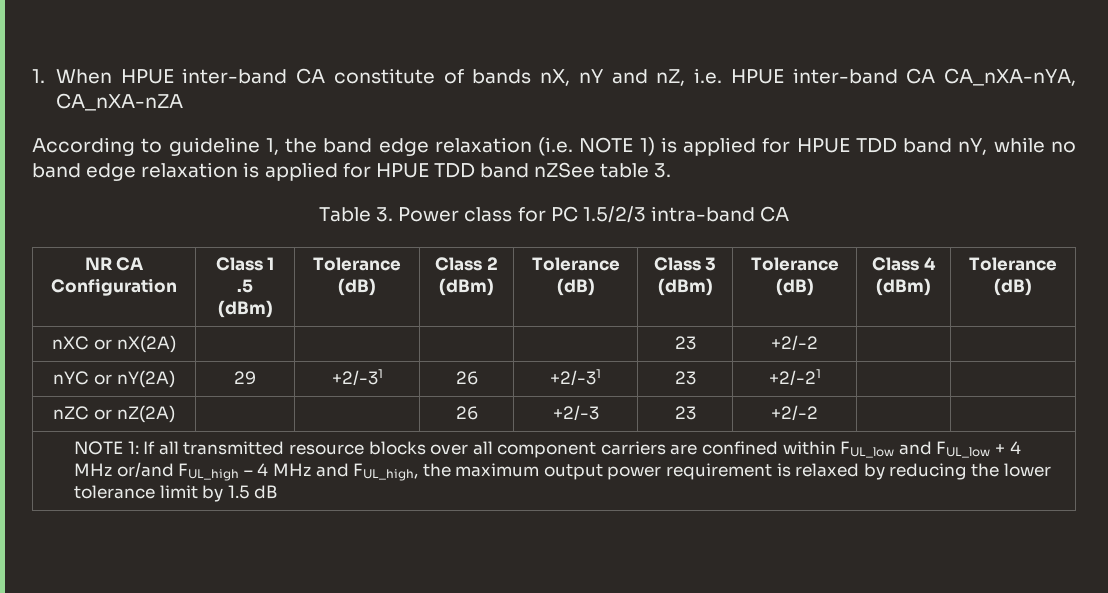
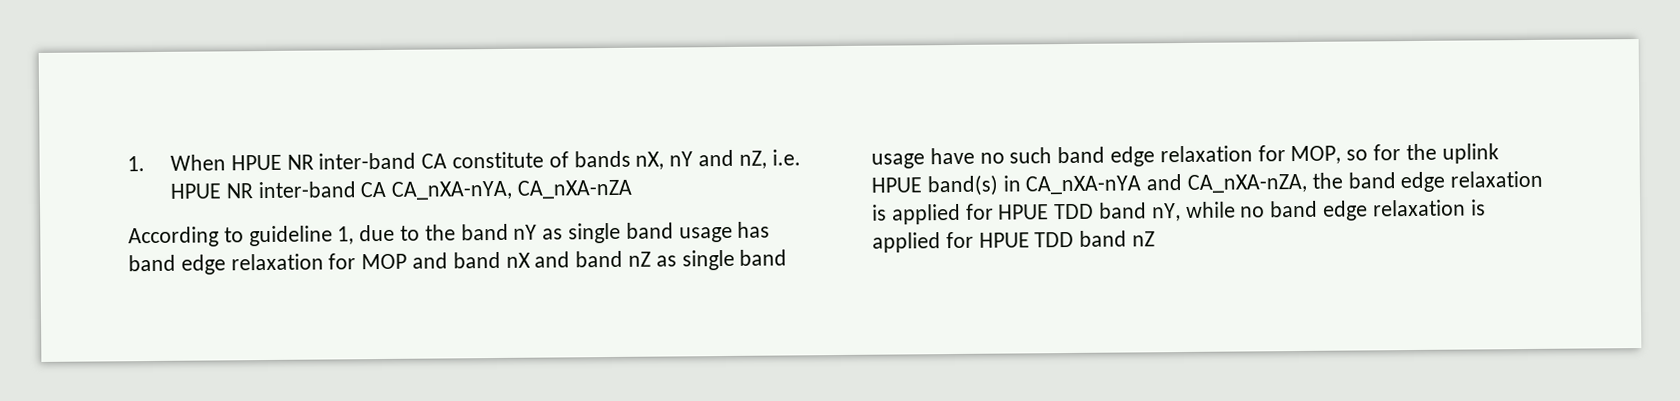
- 1. When HPUE inter-band CA constitute of bands nX, nY and nZ, i.e. HPUE inter-band CA CA_nXA-nYA, CA_nXA-nZA
+ 1. When HPUE NR inter-band CA constitute of bands nX, nY and nZ, i.e. HPUE NR inter-band CA CA_nXA-nYA, CA_nXA-nZA
- According to guideline 1, the band edge relaxation (i.e. NOTE 1) is applied for HPUE TDD band nY, while no band edge relaxation is applied for HPUE TDD band nZSee table 3.
- Table 3. Power class for PC 1.5/2/3 intra-band CA
- NR CA Configuration | Class 1 .5 (dBm) | Tolerance (dB) | Class 2 (dBm) | Tolerance (dB) | Class 3 (dBm) | Tolerance (dB) | Class 4 (dBm) | Tolerance (dB)
- nXC or nX(2A) | | | | | 23 | +2/-2 | |
- nYC or nY(2A) | 29 | +2/-31 | 26 | +2/-31 | 23 | +2/-21 | |
- nZC or nZ(2A) | | | 26 | +2/-3 | 23 | +2/-2 | |
- NOTE 1: If all transmitted resource blocks over all component carriers are confined within FUL_low and FUL_low + 4 MHz or/and FUL_high – 4 MHz and FUL_high, the maximum output power requirement is relaxed by reducing the lower tolerance limit by 1.5 dB
+ According to guideline 1, due to the band nY as single band usage has band edge relaxation for MOP and band nX and band nZ as single band usage have no such band edge relaxation for MOP, so for the uplink HPUE band(s) in CA_nXA-nYA and CA_nXA-nZA, the band edge relaxation is applied for HPUE TDD band nY, while no band edge relaxation is applied for HPUE TDD band nZ

